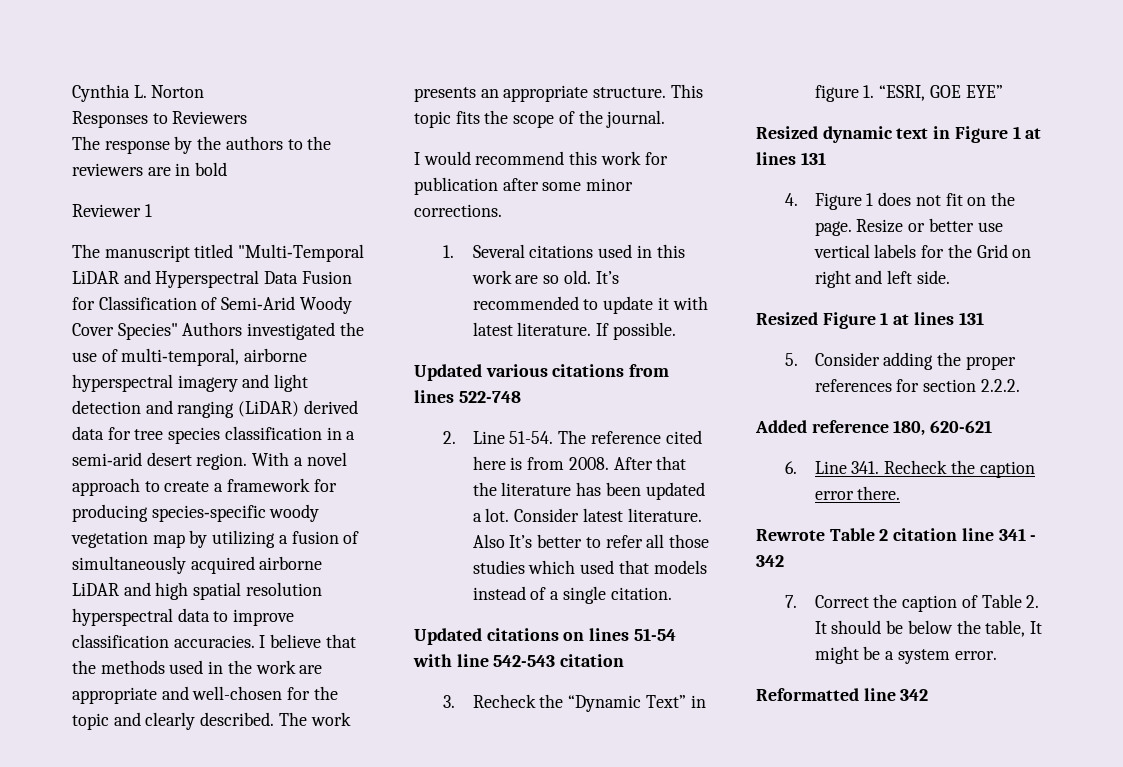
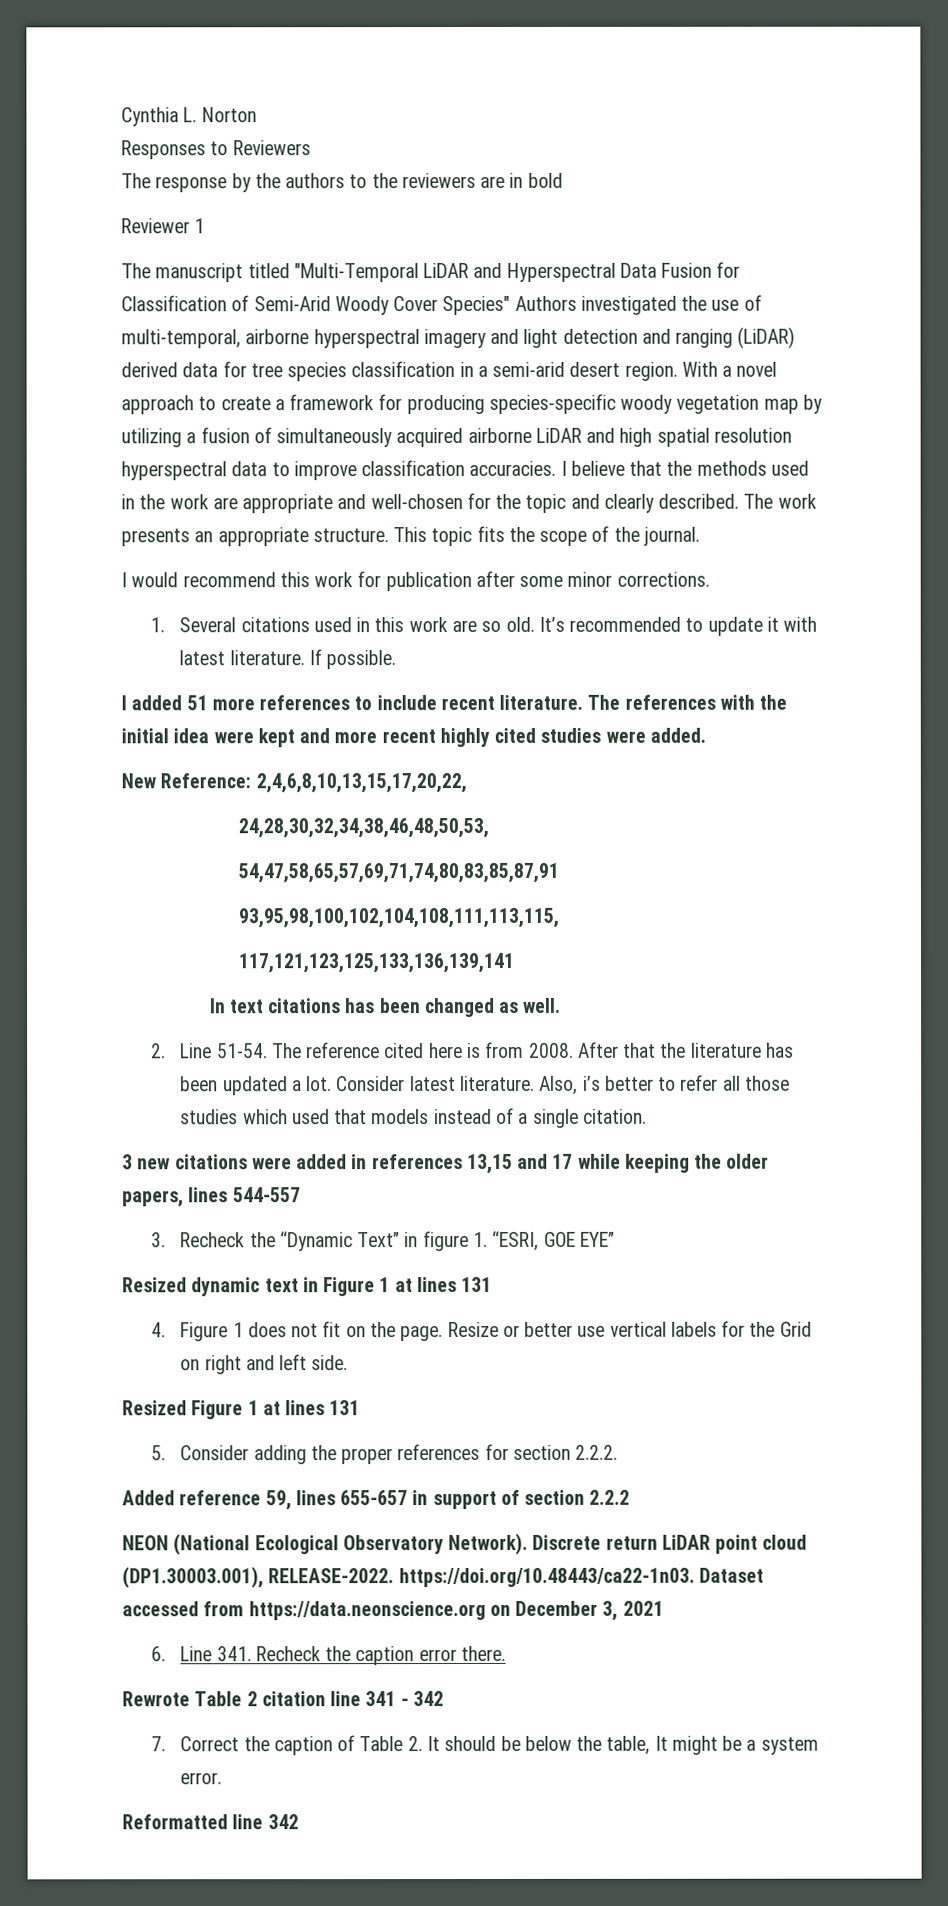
- Updated various citations from lines 522-748
+ I added 51 more references to include recent literature. The references with the initial idea were kept and more recent highly cited studies were added.
+ New Reference: 2,4,6,8,10,13,15,17,20,22,
+ 24,28,30,32,34,38,46,48,50,53,
+ 54,47,58,65,57,69,71,74,80,83,85,87,91
+ 93,95,98,100,102,104,108,111,113,115,
+ 117,121,123,125,133,136,139,141
+ In text citations has been changed as well.
- Also It’s better to refer all those studies which used that models instead of a single citation.
+ Also, i’s better to refer all those studies which used that models instead of a single citation.
- Updated citations on lines 51-54 with line 542-543 citation
+ 3 new citations were added in references 13,15 and 17 while keeping the older papers, lines 544-557
- Added reference 180, 620-621
+ Added reference 59, lines 655-657 in support of section 2.2.2
+ NEON (National Ecological Observatory Network). Discrete return LiDAR point cloud (DP1.30003.001), RELEASE-2022. https://doi.org/10.48443/ca22-1n03. Dataset accessed from https://data.neonscience.org on December 3, 2021

